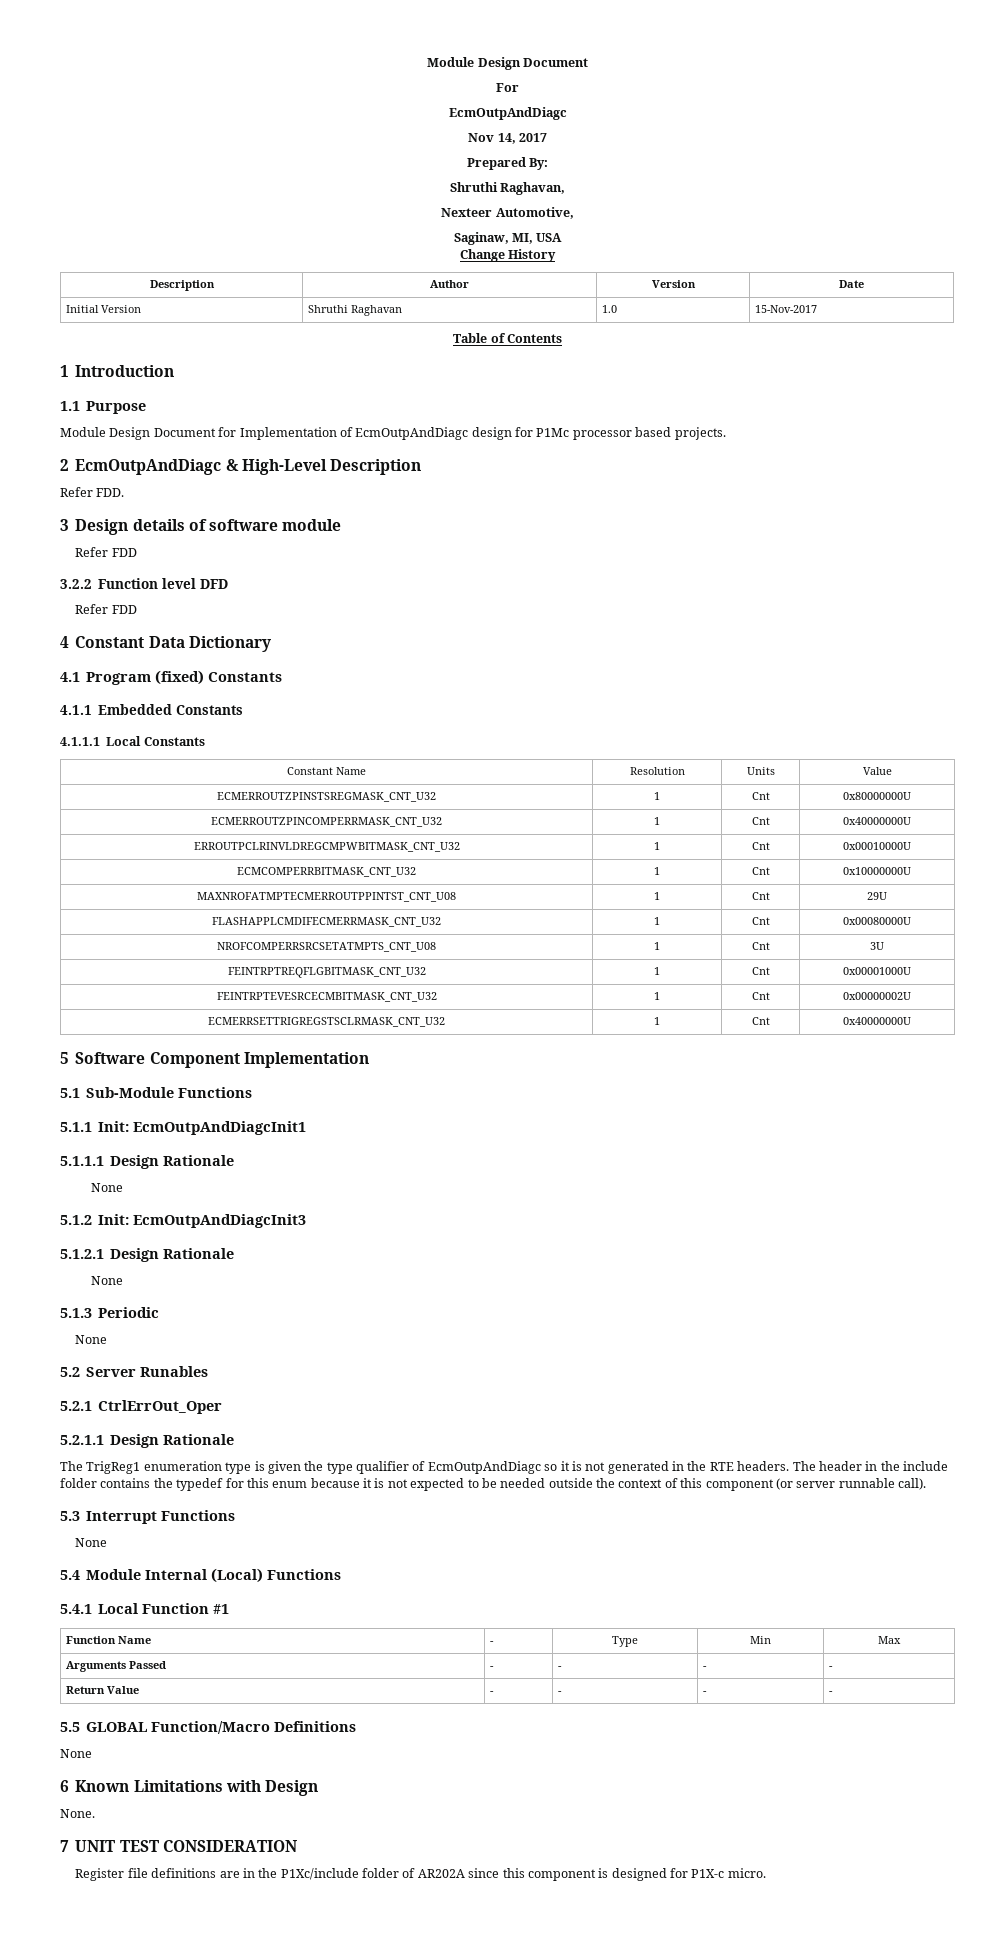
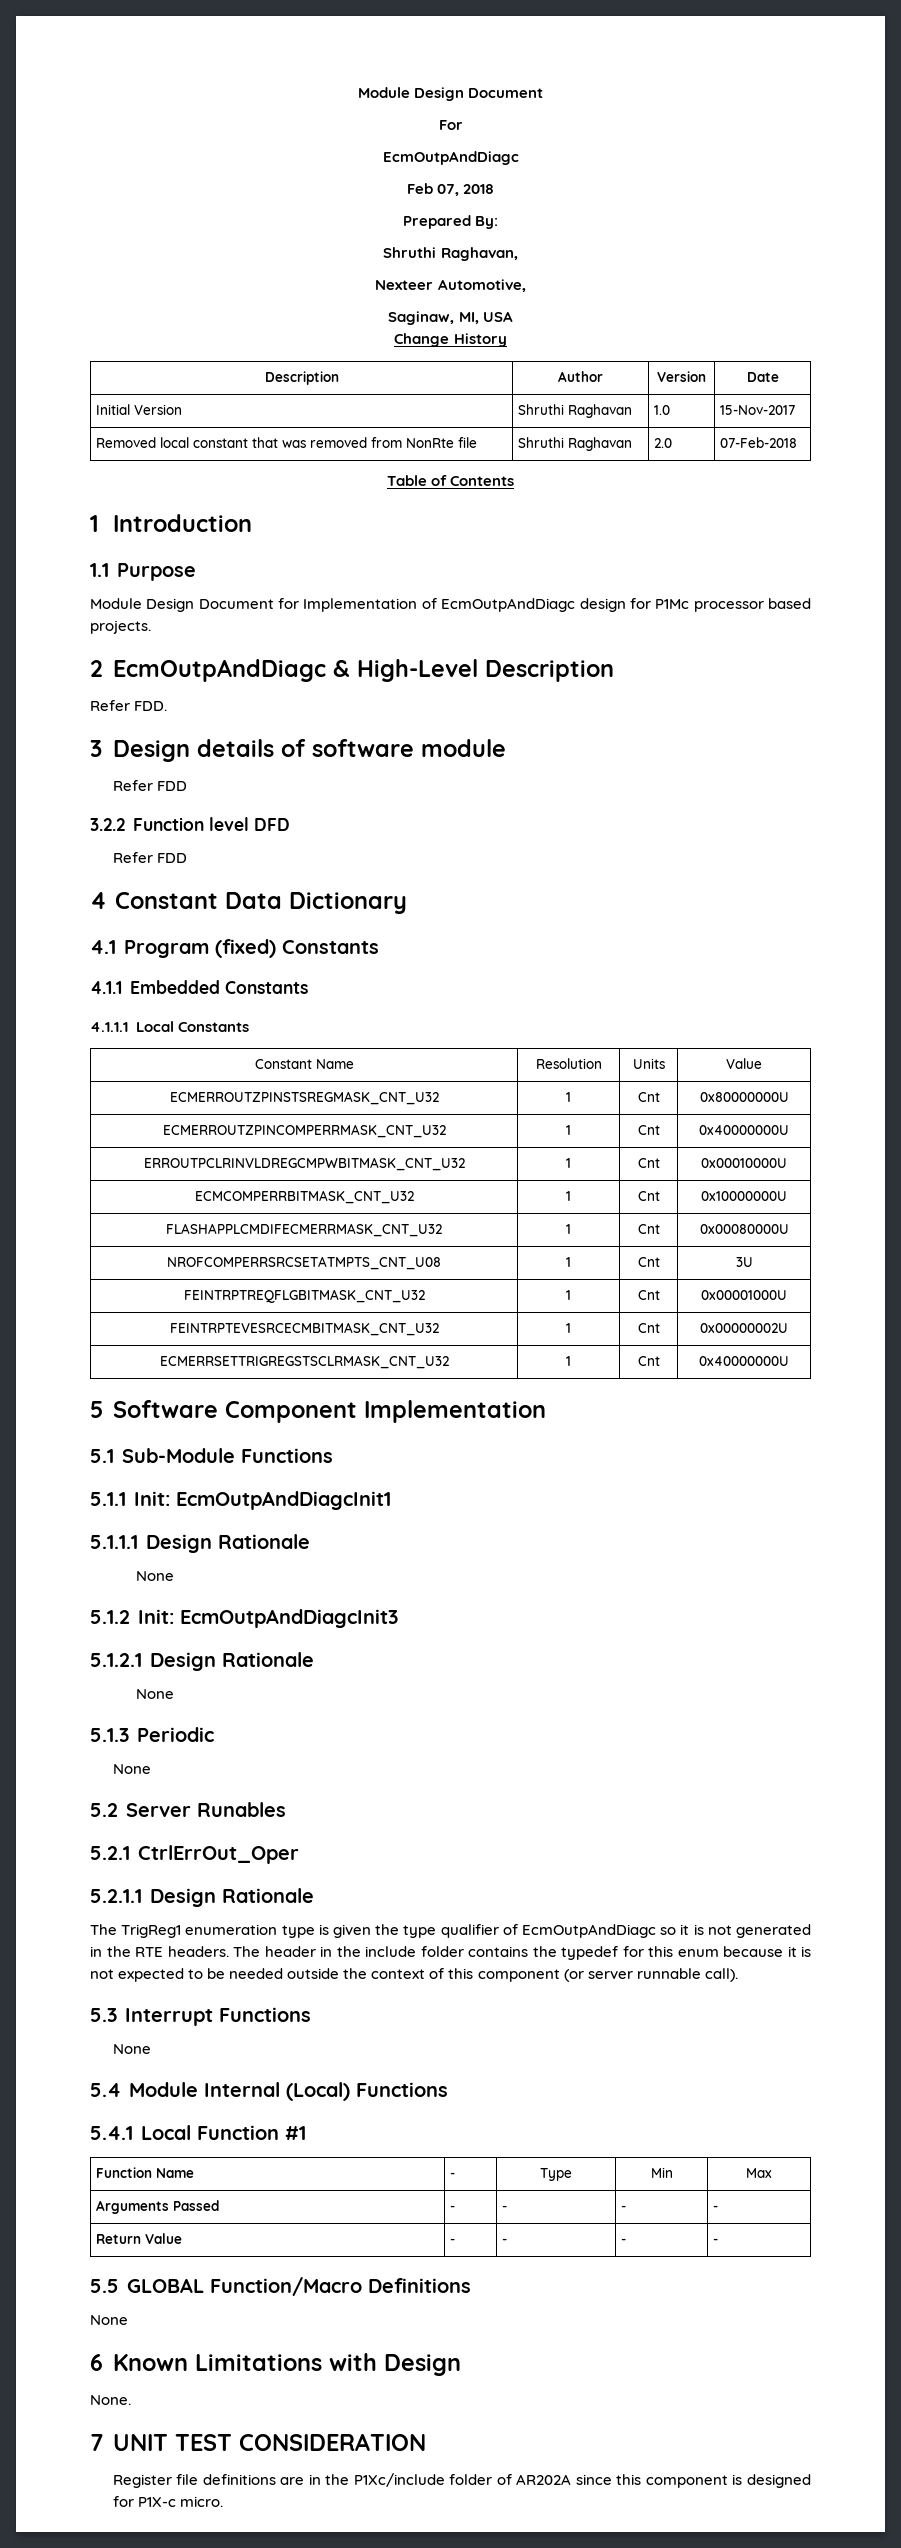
- Nov 14, 2017
+ Feb 07, 2018
+ Removed local constant that was removed from NonRte file | Shruthi Raghavan | 2.0 | 07-Feb-2018
- MAXNROFATMPTECMERROUTPPINTST_CNT_U08 | 1 | Cnt | 29U

